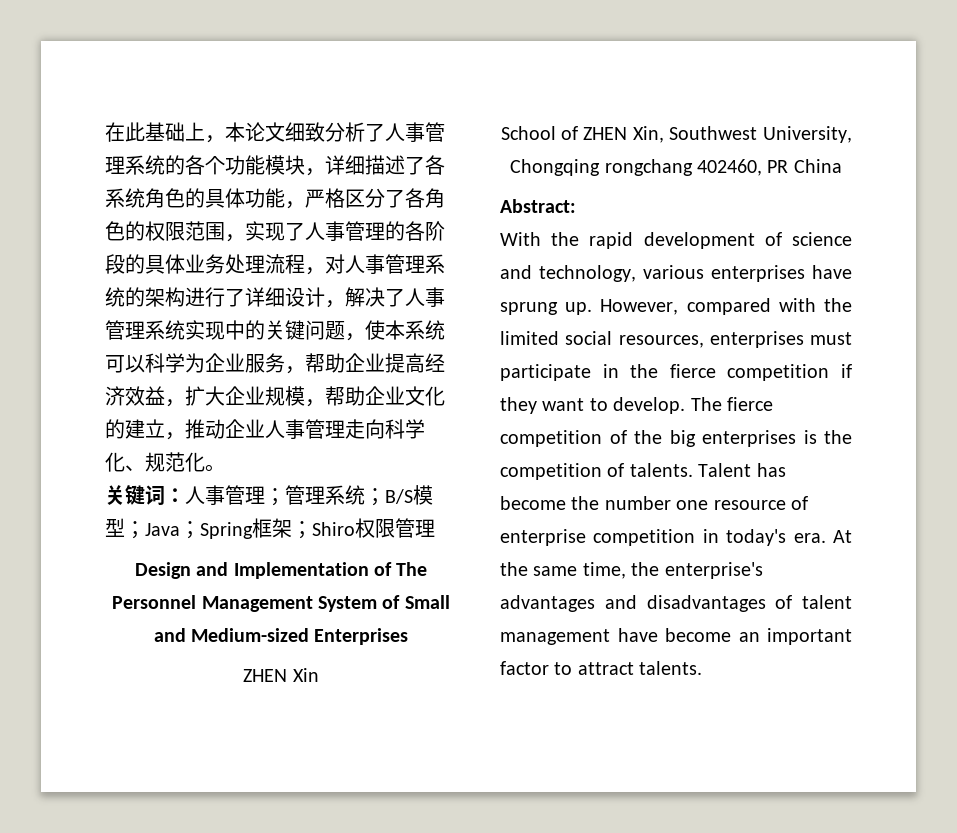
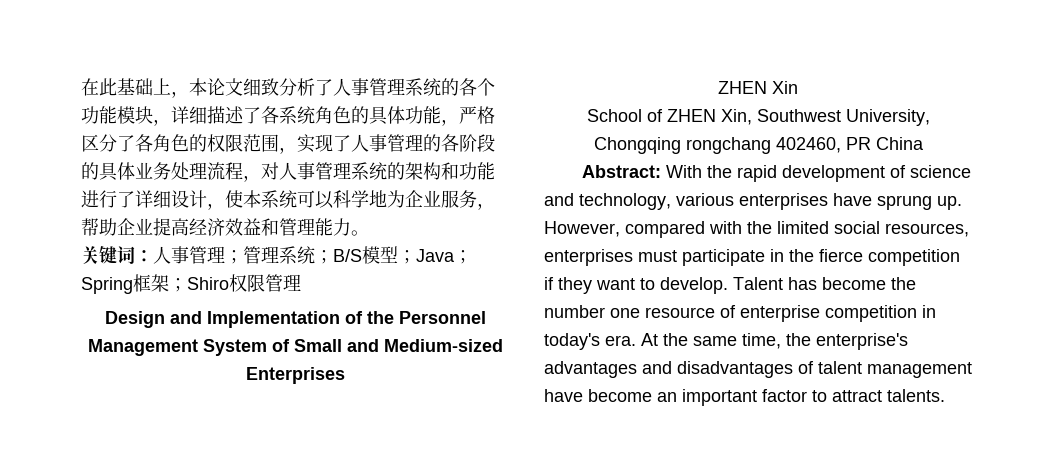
- 在此基础上，本论文细致分析了人事管理系统的各个功能模块，详细描述了各系统角色的具体功能，严格区分了各角色的权限范围，实现了人事管理的各阶段的具体业务处理流程，对人事管理系统的架构进行了详细设计，解决了人事管理系统实现中的关键问题，使本系统可以科学为企业服务，帮助企业提高经济效益，扩大企业规模，帮助企业文化的建立，推动企业人事管理走向科学化、规范化。
+ 在此基础上，本论文细致分析了人事管理系统的各个功能模块，详细描述了各系统角色的具体功能，严格区分了各角色的权限范围，实现了人事管理的各阶段的具体业务处理流程，对人事管理系统的架构和功能进行了详细设计，使本系统可以科学地为企业服务，帮助企业提高经济效益和管理能力。
- Design and Implementation of The Personnel Management System of Small and Medium-sized Enterprises
+ Design and Implementation of the Personnel Management System of Small and Medium-sized Enterprises
- Abstract:
- With the rapid development of science and technology, various enterprises have sprung up.
+ Abstract: With the rapid development of science and technology, various enterprises have sprung up.
- The fierce competition of the big enterprises is the competition of talents.

